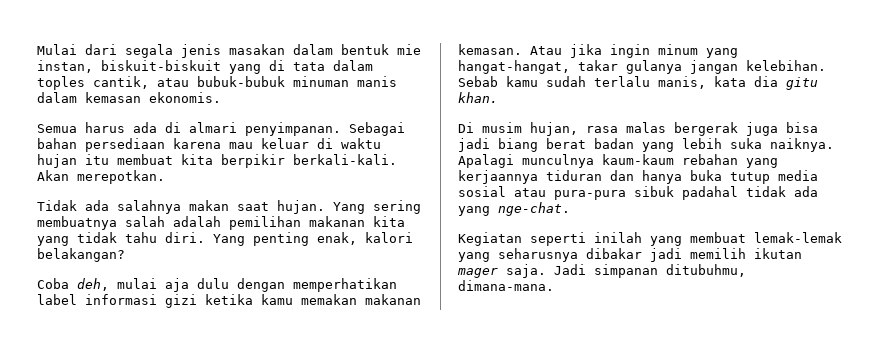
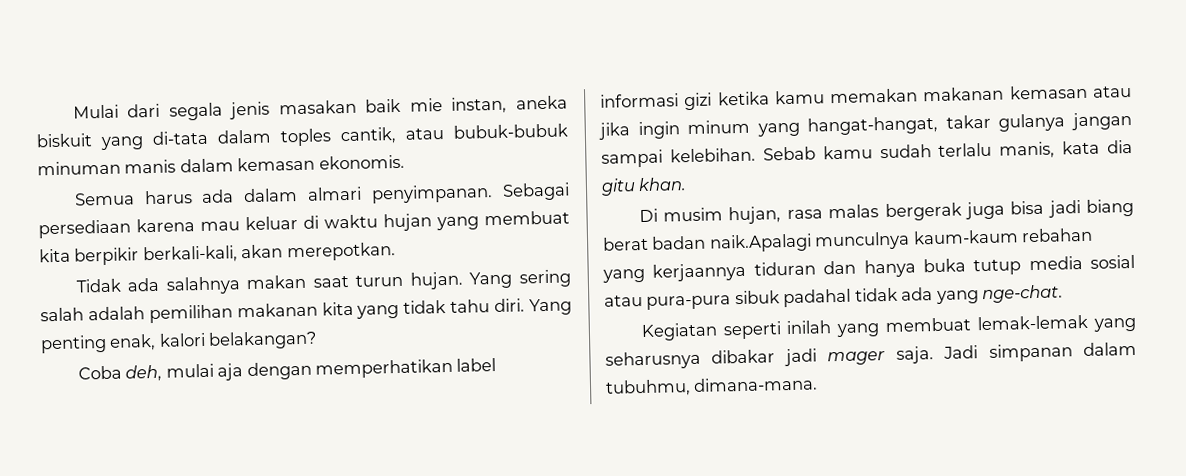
- Mulai dari segala jenis masakan dalam bentuk mie instan, biskuit-biskuit yang di tata dalam toples cantik, atau bubuk-bubuk minuman manis dalam kemasan ekonomis.
+ Mulai dari segala jenis masakan baik mie instan, aneka biskuit yang di-tata dalam toples cantik, atau bubuk-bubuk minuman manis dalam kemasan ekonomis.
- Semua harus ada di almari penyimpanan.
+ Semua harus ada dalam almari penyimpanan.
- Sebagai bahan persediaan karena mau keluar di waktu hujan itu membuat kita berpikir berkali-kali. Akan merepotkan.
+ Sebagai persediaan karena mau keluar di waktu hujan yang membuat kita berpikir berkali-kali, akan merepotkan.
- Tidak ada salahnya makan saat hujan.
+ Tidak ada salahnya makan saat turun hujan.
- Yang sering membuatnya salah adalah pemilihan makanan kita yang tidak tahu diri.
+ Yang sering salah adalah pemilihan makanan kita yang tidak tahu diri.
- Coba deh, mulai aja dulu dengan memperhatikan label informasi gizi ketika kamu memakan makanan kemasan. Atau jika ingin minum yang hangat-hangat, takar gulanya jangan kelebihan.
+ Coba deh, mulai aja dengan memperhatikan label informasi gizi ketika kamu memakan makanan kemasan atau jika ingin minum yang hangat-hangat, takar gulanya jangan sampai kelebihan.
- Di musim hujan, rasa malas bergerak juga bisa jadi biang berat badan yang lebih suka naiknya. Apalagi munculnya kaum-kaum rebahan yang kerjaannya tiduran dan hanya buka tutup media sosial atau pura-pura sibuk padahal tidak ada yang nge-chat.
+ Di musim hujan, rasa malas bergerak juga bisa jadi biang berat badan naik.Apalagi munculnya kaum-kaum rebahan yang kerjaannya tiduran dan hanya buka tutup media sosial atau pura-pura sibuk padahal tidak ada yang nge-chat.
- Kegiatan seperti inilah yang membuat lemak-lemak yang seharusnya dibakar jadi memilih ikutan mager saja.
+ Kegiatan seperti inilah yang membuat lemak-lemak yang seharusnya dibakar jadi mager saja.
- Jadi simpanan ditubuhmu, dimana-mana.
+ Jadi simpanan dalam tubuhmu, dimana-mana.

